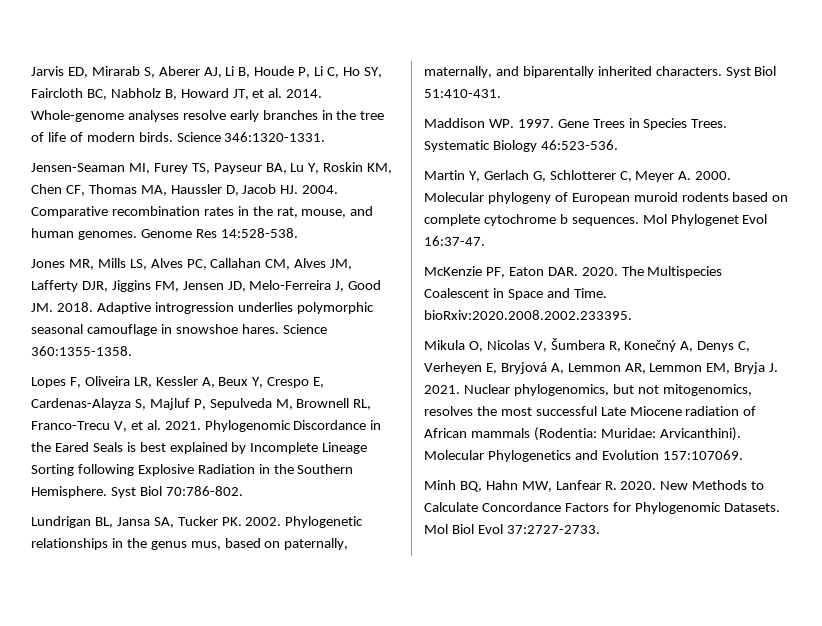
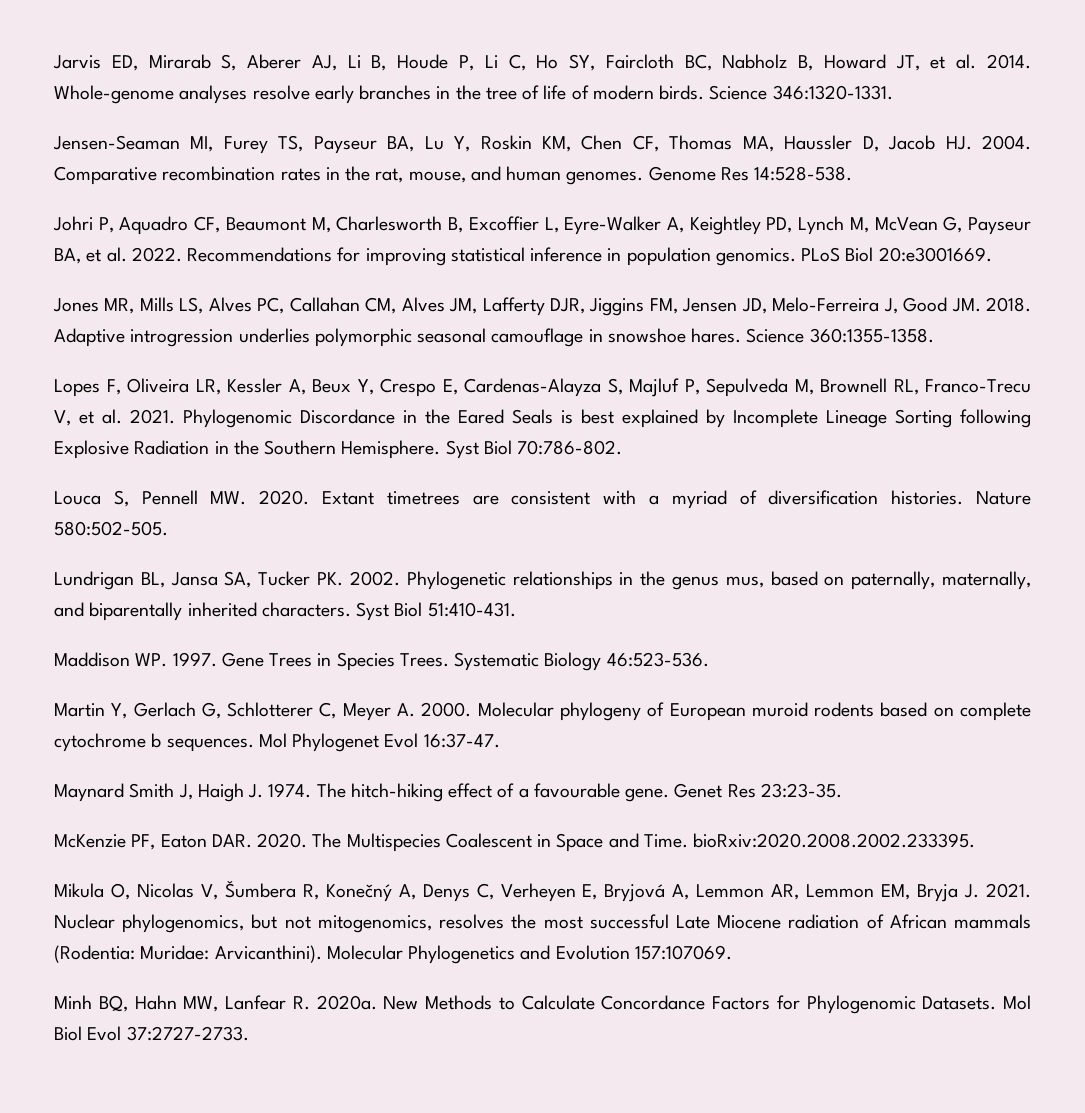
+ Johri P, Aquadro CF, Beaumont M, Charlesworth B, Excoffier L, Eyre-Walker A, Keightley PD, Lynch M, McVean G, Payseur BA, et al. 2022. Recommendations for improving statistical inference in population genomics. PLoS Biol 20:e3001669.
+ Louca S, Pennell MW. 2020. Extant timetrees are consistent with a myriad of diversification histories. Nature 580:502-505.
+ Maynard Smith J, Haigh J. 1974. The hitch-hiking effect of a favourable gene. Genet Res 23:23-35.
- Minh BQ, Hahn MW, Lanfear R. 2020.
+ Minh BQ, Hahn MW, Lanfear R. 2020a.

